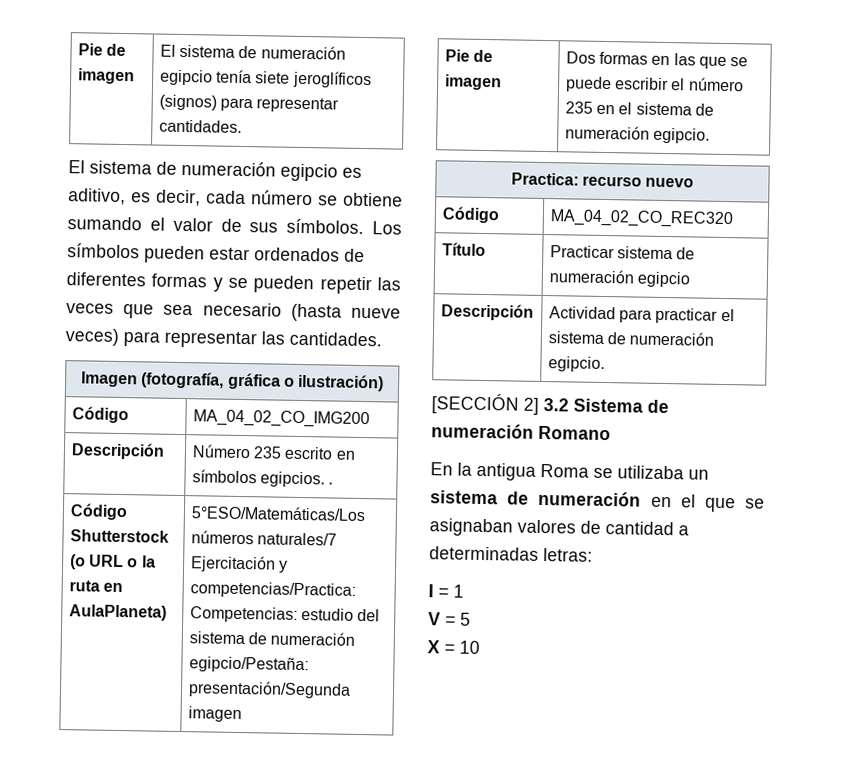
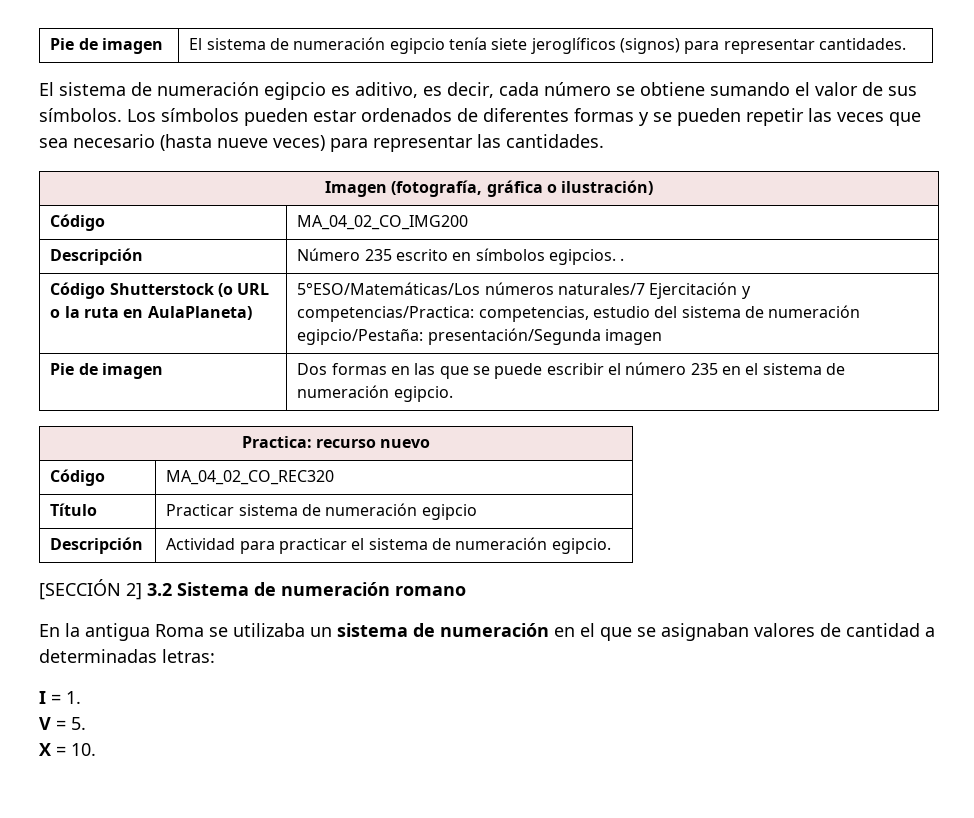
- Código Shutterstock (o URL o la ruta en AulaPlaneta) | 5°ESO/Matemáticas/Los números naturales/7 Ejercitación y competencias/Practica: Competencias: estudio del sistema de numeración egipcio/Pestaña: presentación/Segunda imagen
+ Código Shutterstock (o URL o la ruta en AulaPlaneta) | 5°ESO/Matemáticas/Los números naturales/7 Ejercitación y competencias/Practica: competencias, estudio del sistema de numeración egipcio/Pestaña: presentación/Segunda imagen
- [SECCIÓN 2] 3.2 Sistema de numeración Romano
+ [SECCIÓN 2] 3.2 Sistema de numeración romano
- I = 1
+ I = 1.
- V = 5
+ V = 5.
- X = 10
+ X = 10.

